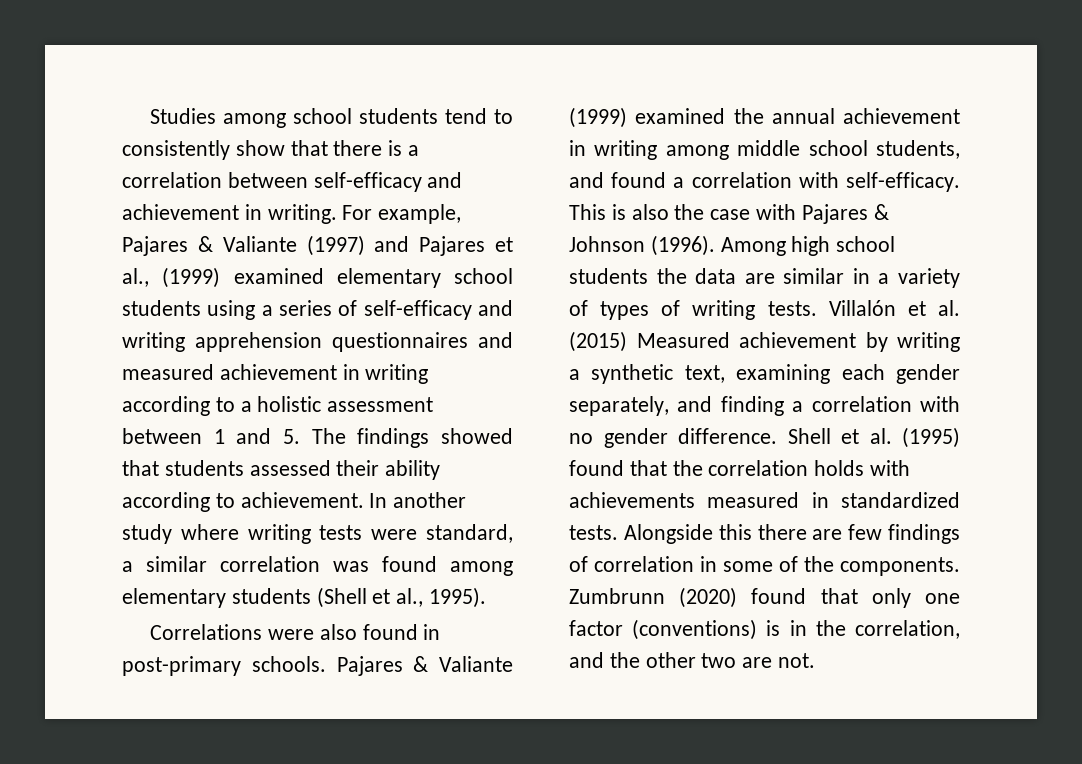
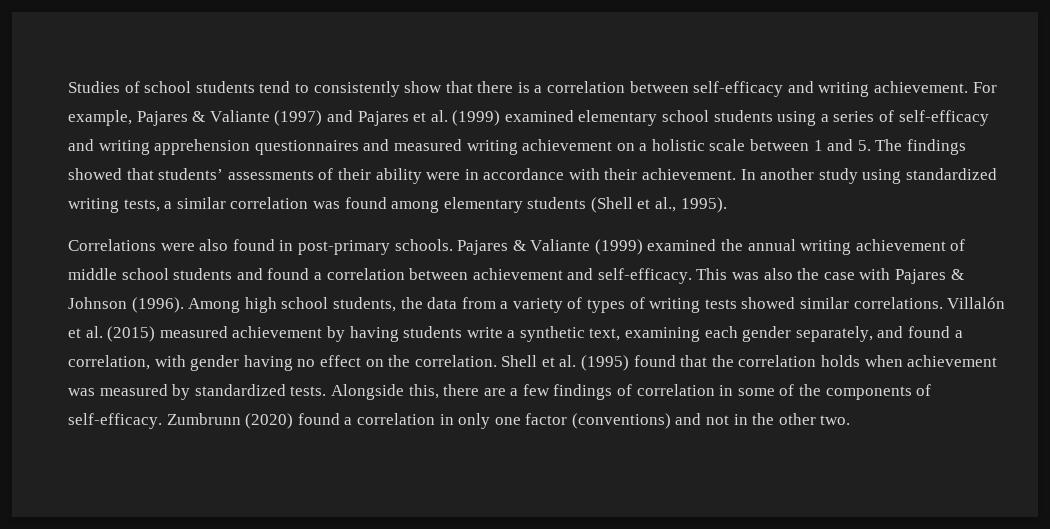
- Studies among school students tend to consistently show that there is a correlation between self-efficacy and achievement in writing.
+ Studies of school students tend to consistently show that there is a correlation between self-efficacy and writing achievement.
- For example, Pajares & Valiante (1997) and Pajares et al., (1999) examined elementary school students using a series of self-efficacy and writing apprehension questionnaires and measured achievement in writing according to a holistic assessment between 1 and 5. The findings showed that students assessed their ability according to achievement. In another study where writing tests were standard, a similar correlation was found among elementary students (Shell et al., 1995).
+ For example, Pajares & Valiante (1997) and Pajares et al. (1999) examined elementary school students using a series of self-efficacy and writing apprehension questionnaires and measured writing achievement on a holistic scale between 1 and 5. The findings showed that students’ assessments of their ability were in accordance with their achievement. In another study using standardized writing tests, a similar correlation was found among elementary students (Shell et al., 1995).
- Pajares & Valiante (1999) examined the annual achievement in writing among middle school students, and found a correlation with self-efficacy.
+ Pajares & Valiante (1999) examined the annual writing achievement of middle school students and found a correlation between achievement and self-efficacy.
- This is also the case with Pajares & Johnson (1996).
+ This was also the case with Pajares & Johnson (1996).
- Among high school students the data are similar in a variety of types of writing tests.
+ Among high school students, the data from a variety of types of writing tests showed similar correlations.
- Villalón et al. (2015) Measured achievement by writing a synthetic text, examining each gender separately, and finding a correlation with no gender difference.
+ Villalón et al. (2015) measured achievement by having students write a synthetic text, examining each gender separately, and found a correlation, with gender having no effect on the correlation.
- Shell et al. (1995) found that the correlation holds with achievements measured in standardized tests.
+ Shell et al. (1995) found that the correlation holds when achievement was measured by standardized tests.
- Alongside this there are few findings of correlation in some of the components. Zumbrunn (2020) found that only one factor (conventions) is in the correlation, and the other two are not.
+ Alongside this, there are a few findings of correlation in some of the components of self-efficacy. Zumbrunn (2020) found a correlation in only one factor (conventions) and not in the other two.

